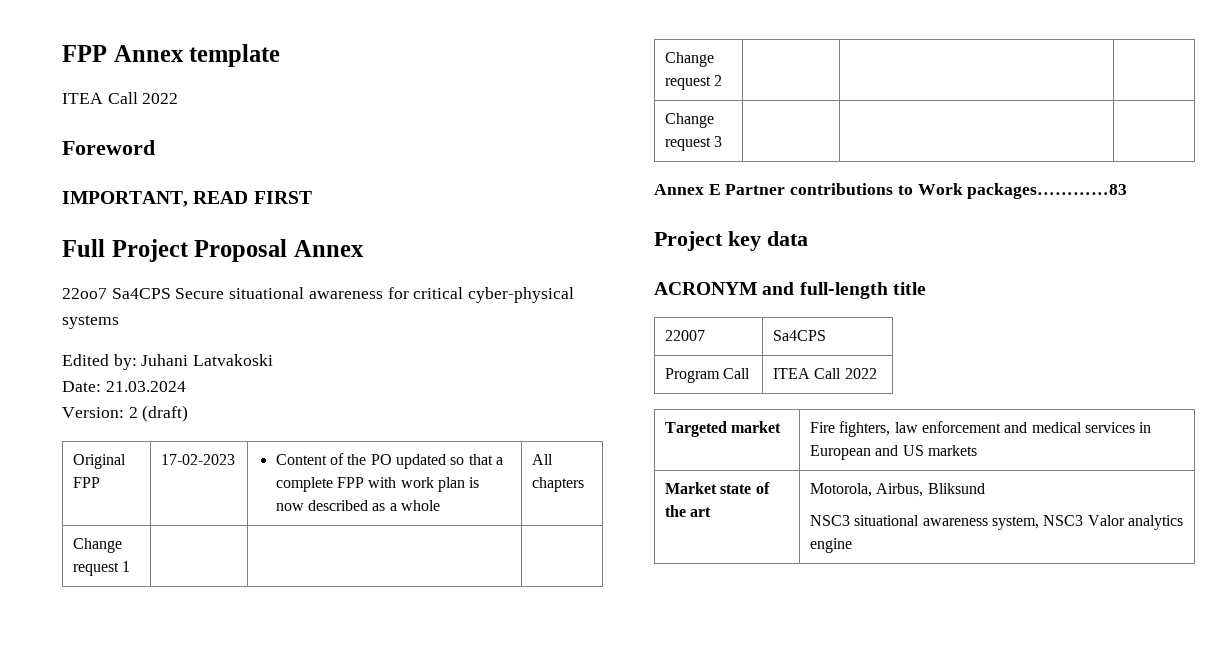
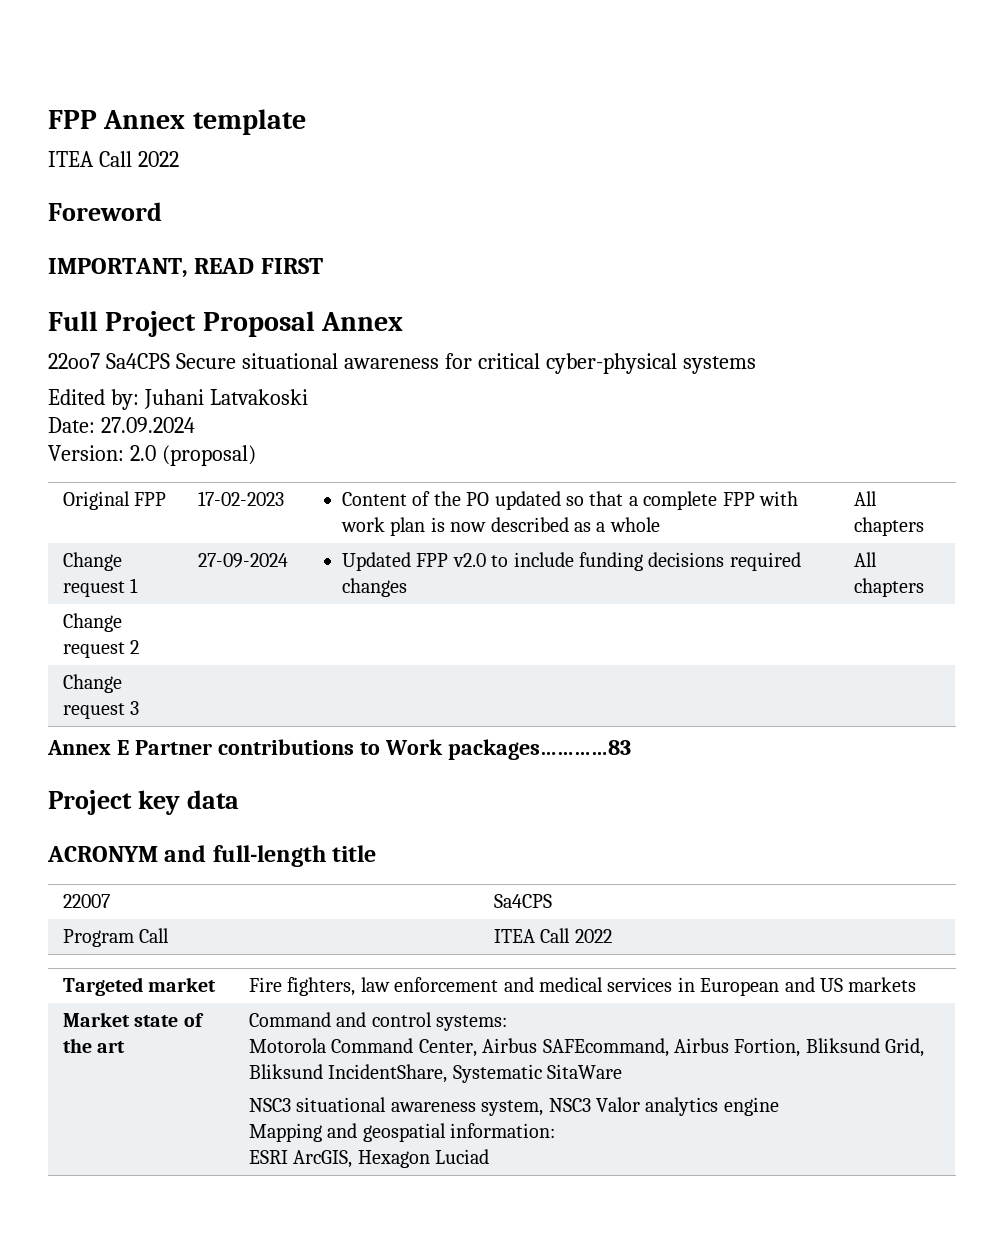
- Date: 21.03.2024
+ Date: 27.09.2024
- Version: 2 (draft)
+ Version: 2.0 (proposal)
- Change request 1 | | |
+ Change request 1 | 27-09-2024 | Updated FPP v2.0 to include funding decisions required changes | All chapters
- Market state of the art | Motorola, Airbus, Bliksund
+ Market state of the art | Command and control systems:
+ Motorola Command Center, Airbus SAFEcommand, Airbus Fortion, Bliksund Grid, Bliksund IncidentShare, Systematic SitaWare
  NSC3 situational awareness system, NSC3 Valor analytics engine
+ Mapping and geospatial information:
+ ESRI ArcGIS, Hexagon Luciad

